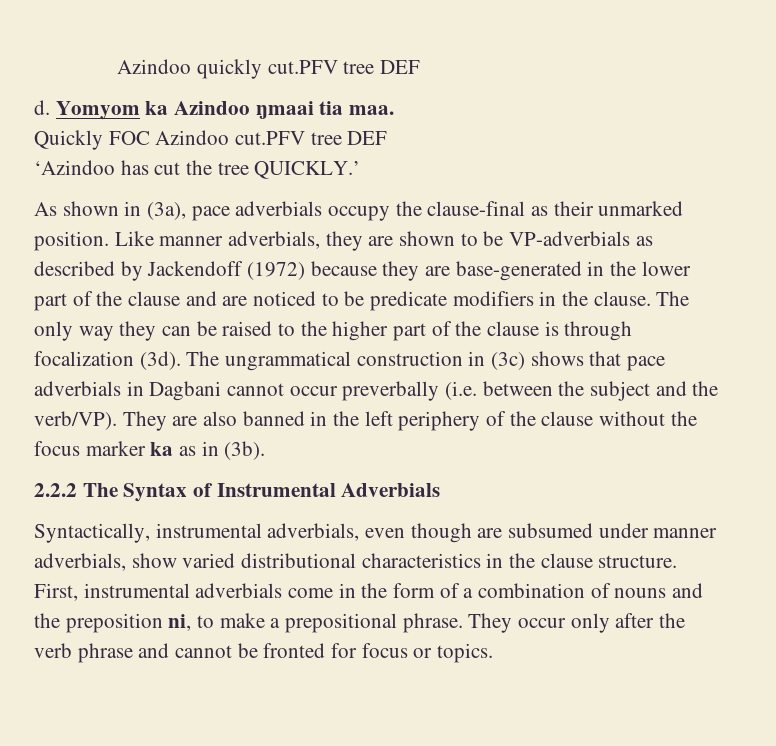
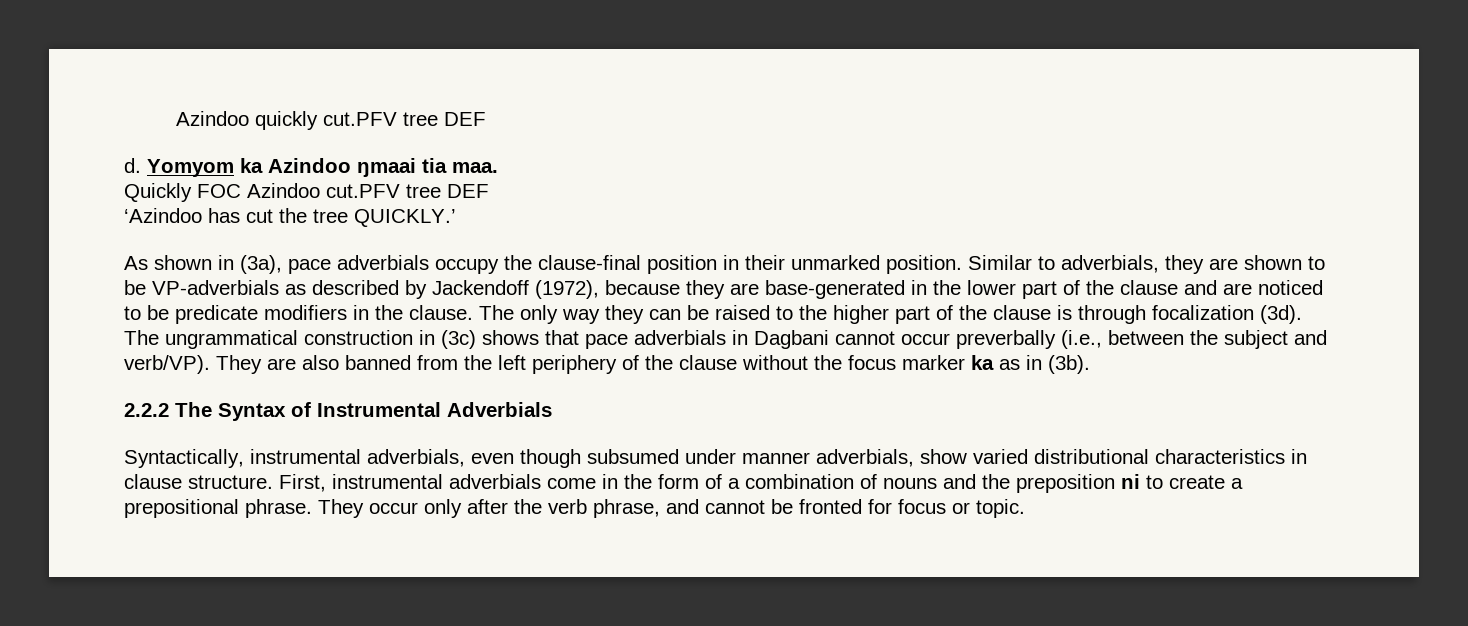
- As shown in (3a), pace adverbials occupy the clause-final as their unmarked position.
+ As shown in (3a), pace adverbials occupy the clause-final position in their unmarked position.
- Like manner adverbials, they are shown to be VP-adverbials as described by Jackendoff (1972) because they are base-generated in the lower part of the clause and are noticed to be predicate modifiers in the clause.
+ Similar to adverbials, they are shown to be VP-adverbials as described by Jackendoff (1972), because they are base-generated in the lower part of the clause and are noticed to be predicate modifiers in the clause.
- The ungrammatical construction in (3c) shows that pace adverbials in Dagbani cannot occur preverbally (i.e. between the subject and the verb/VP).
+ The ungrammatical construction in (3c) shows that pace adverbials in Dagbani cannot occur preverbally (i.e., between the subject and verb/VP).
- They are also banned in the left periphery of the clause without the focus marker ka as in (3b).
+ They are also banned from the left periphery of the clause without the focus marker ka as in (3b).
- Syntactically, instrumental adverbials, even though are subsumed under manner adverbials, show varied distributional characteristics in the clause structure.
+ Syntactically, instrumental adverbials, even though subsumed under manner adverbials, show varied distributional characteristics in clause structure.
- First, instrumental adverbials come in the form of a combination of nouns and the preposition ni, to make a prepositional phrase.
+ First, instrumental adverbials come in the form of a combination of nouns and the preposition ni to create a prepositional phrase.
- They occur only after the verb phrase and cannot be fronted for focus or topics.
+ They occur only after the verb phrase, and cannot be fronted for focus or topic.

